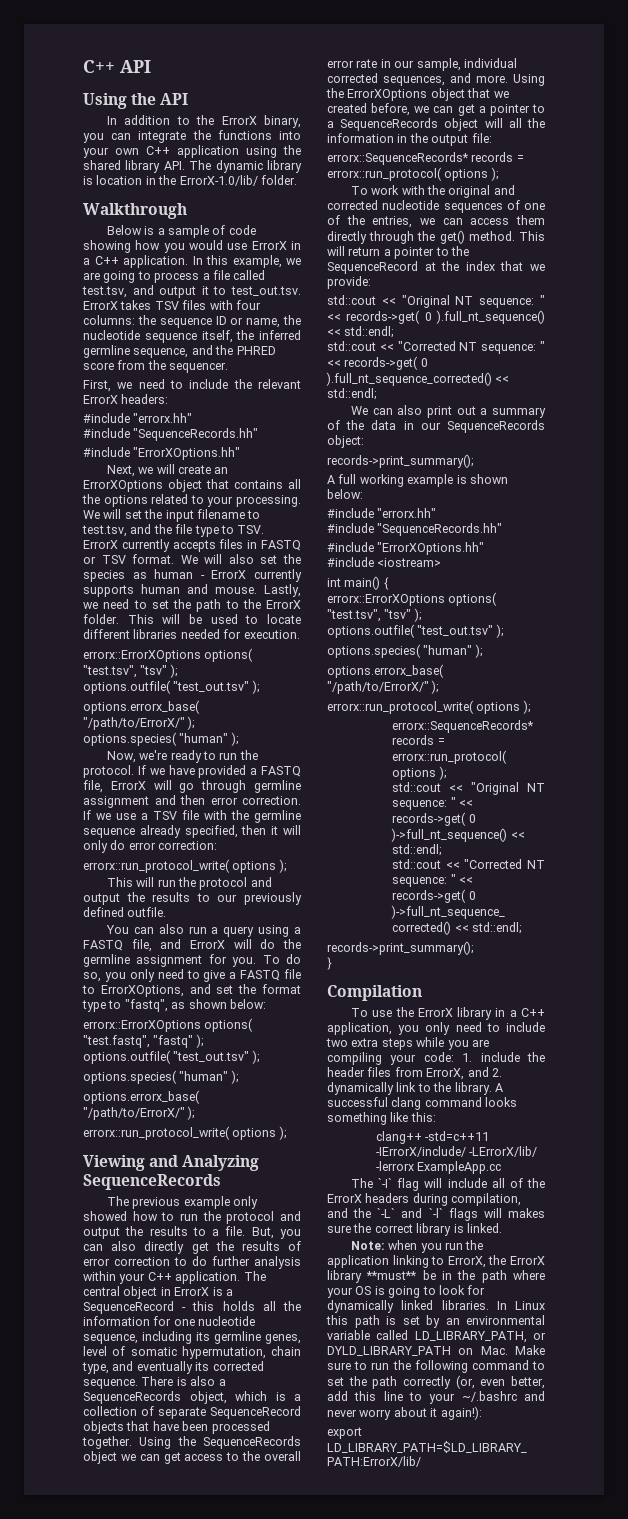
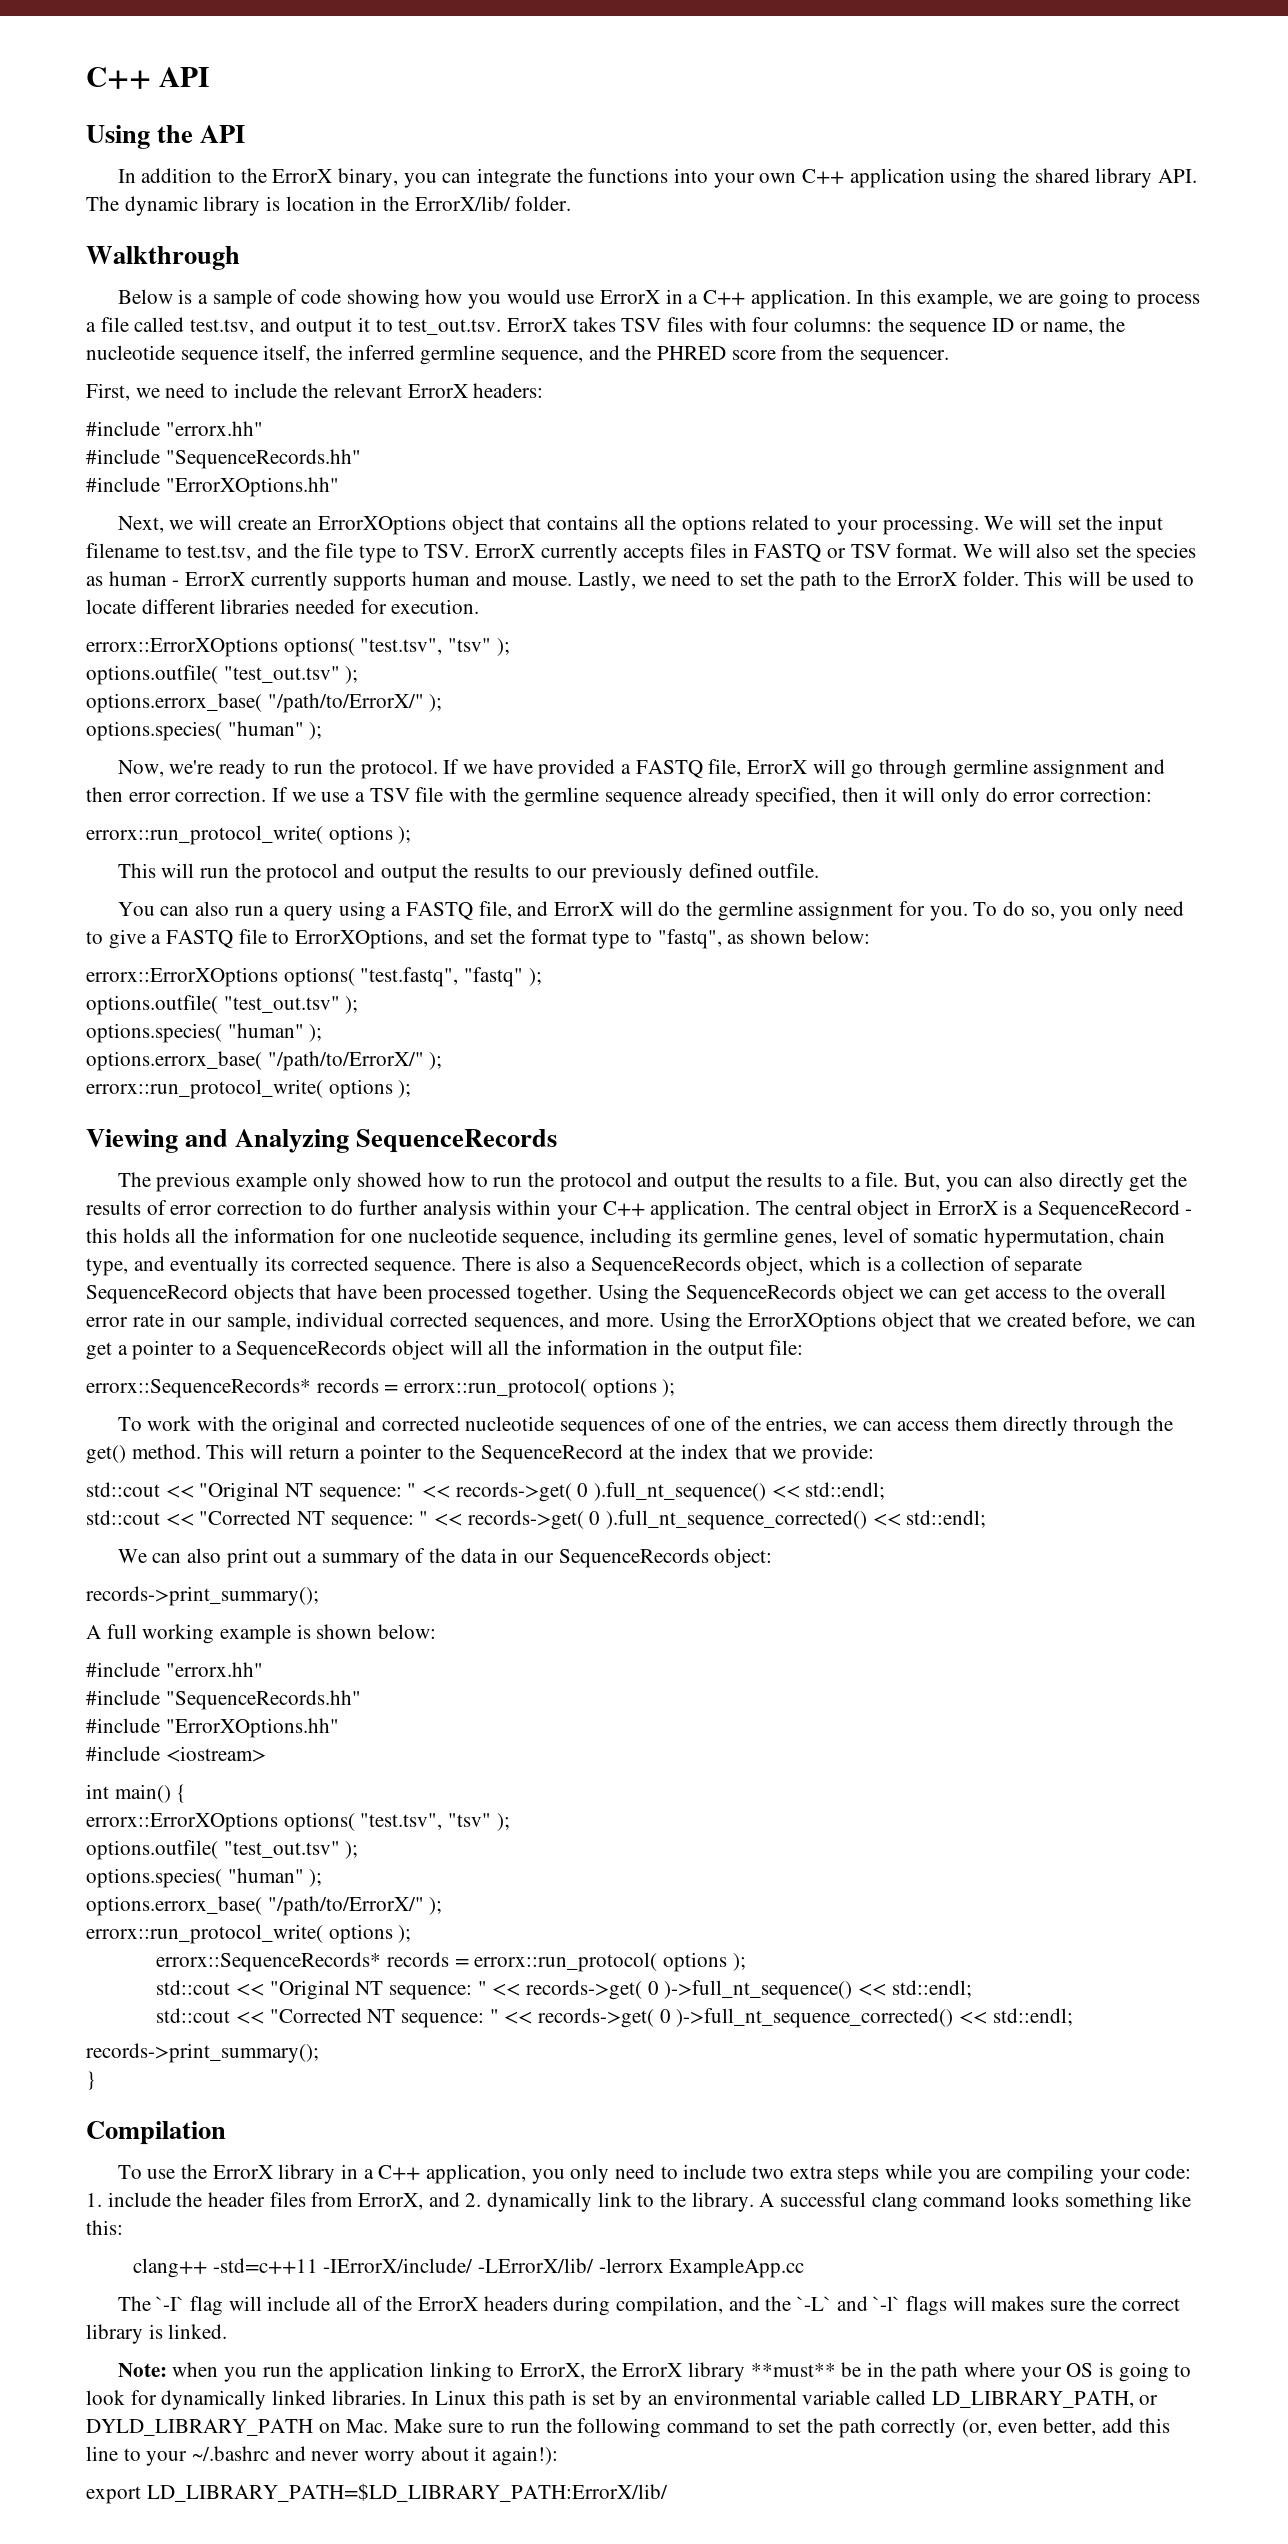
- In addition to the ErrorX binary, you can integrate the functions into your own C++ application using the shared library API. The dynamic library is location in the ErrorX-1.0/lib/ folder.
+ In addition to the ErrorX binary, you can integrate the functions into your own C++ application using the shared library API. The dynamic library is location in the ErrorX/lib/ folder.

